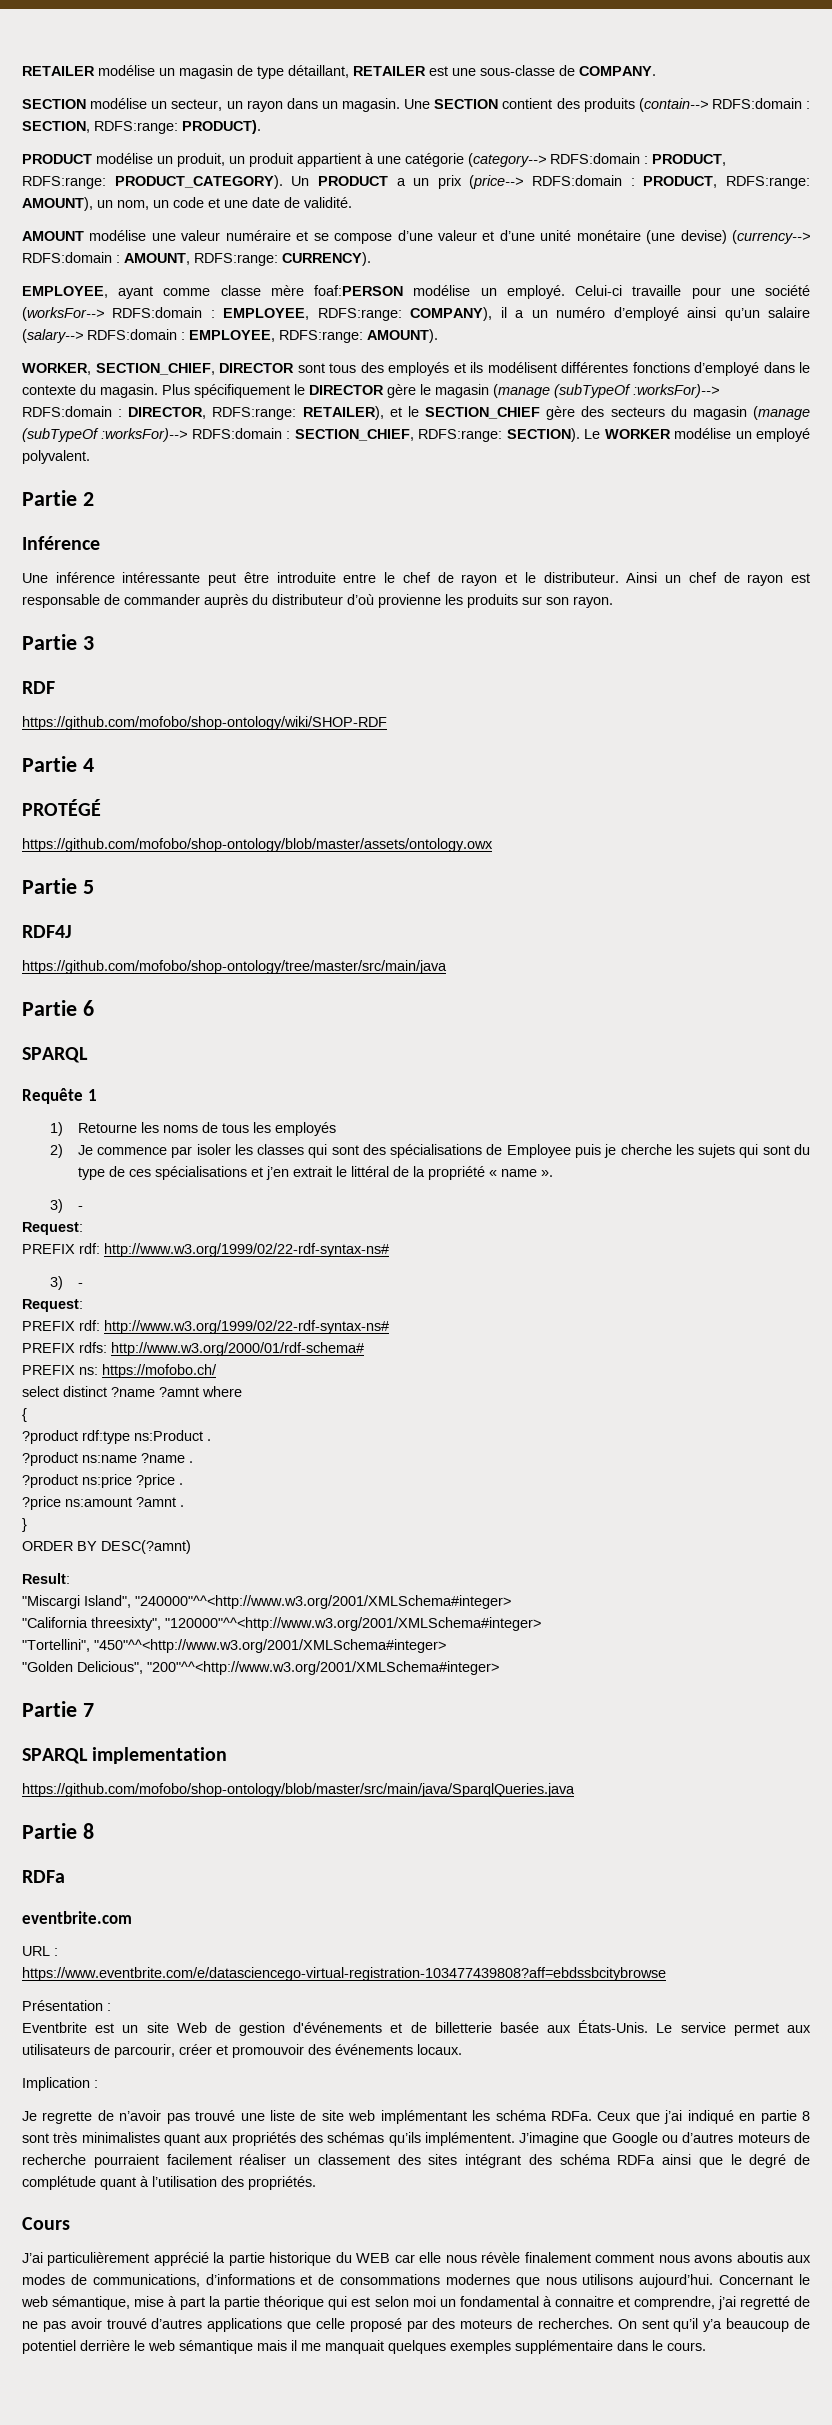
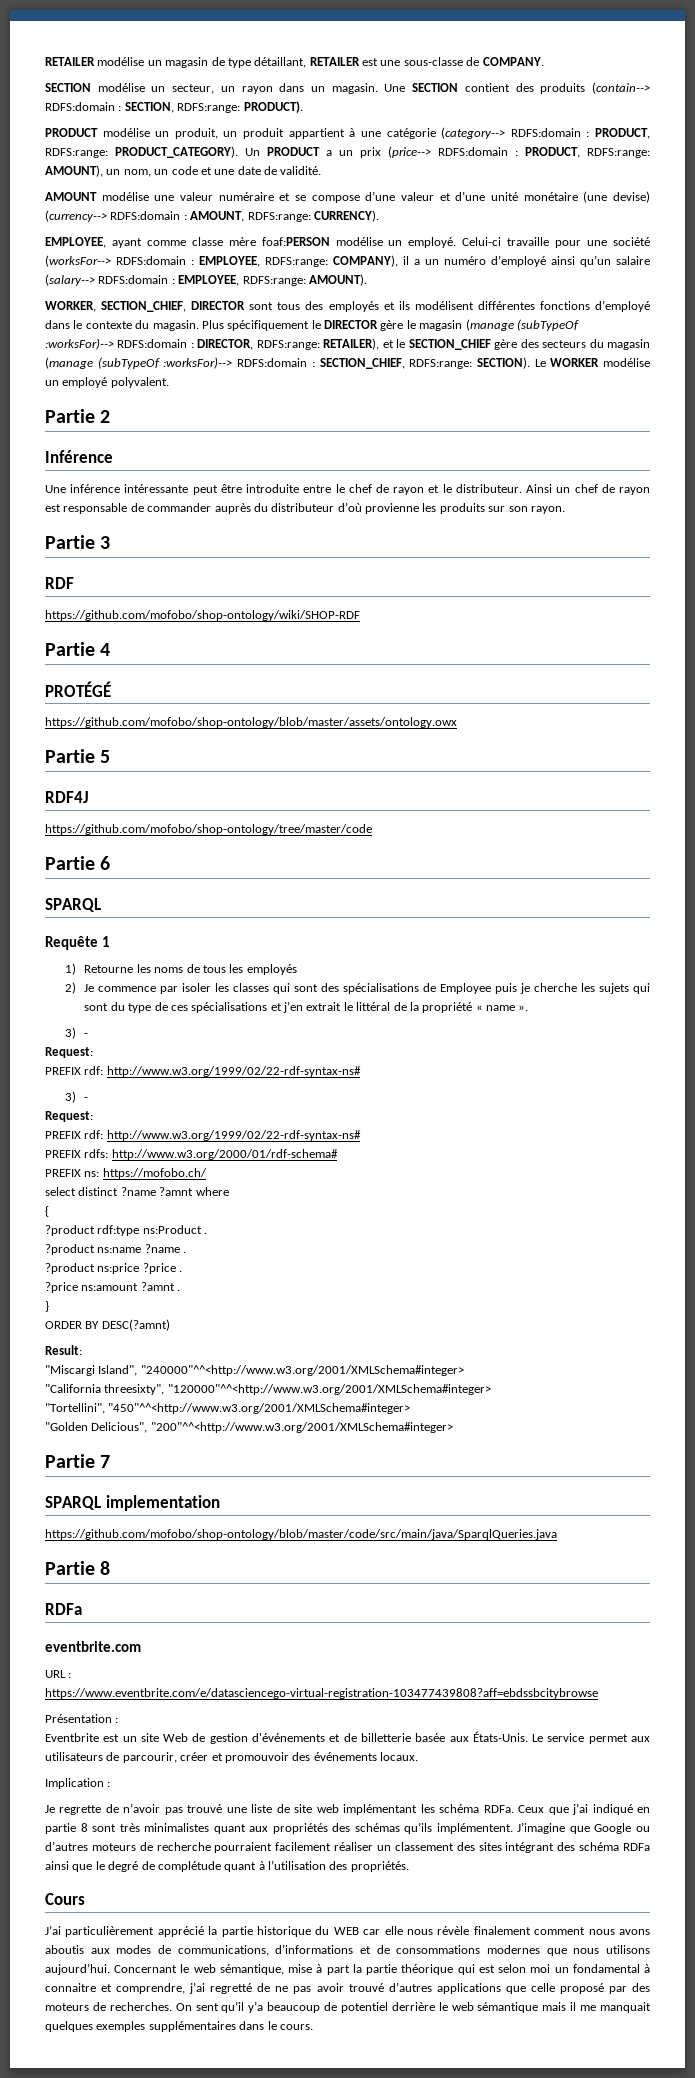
- https://github.com/mofobo/shop-ontology/tree/master/src/main/java
+ https://github.com/mofobo/shop-ontology/tree/master/code
- https://github.com/mofobo/shop-ontology/blob/master/src/main/java/SparqlQueries.java
+ https://github.com/mofobo/shop-ontology/blob/master/code/src/main/java/SparqlQueries.java
- On sent qu’il y’a beaucoup de potentiel derrière le web sémantique mais il me manquait quelques exemples supplémentaire dans le cours.
+ On sent qu’il y’a beaucoup de potentiel derrière le web sémantique mais il me manquait quelques exemples supplémentaires dans le cours.

